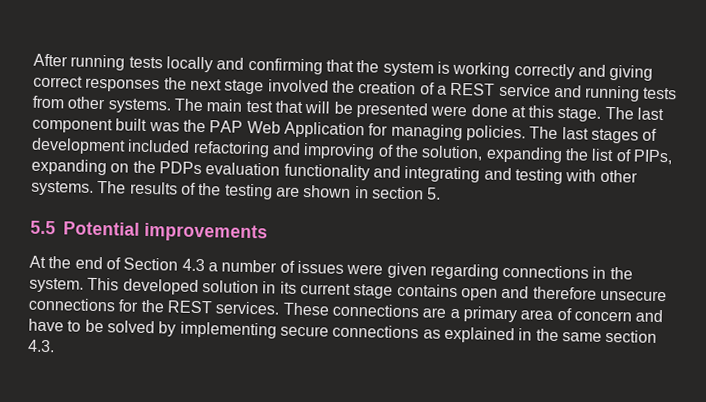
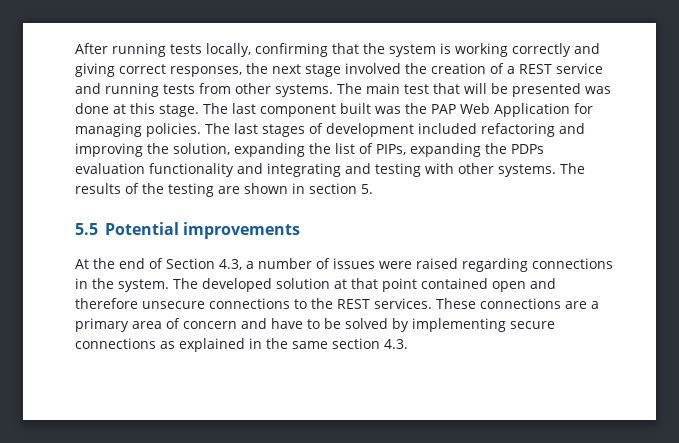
- After running tests locally and confirming that the system is working correctly and giving correct responses the next stage involved the creation of a REST service and running tests from other systems.
+ After running tests locally, confirming that the system is working correctly and giving correct responses, the next stage involved the creation of a REST service and running tests from other systems.
- The main test that will be presented were done at this stage.
+ The main test that will be presented was done at this stage.
- The last stages of development included refactoring and improving of the solution, expanding the list of PIPs, expanding on the PDPs evaluation functionality and integrating and testing with other systems.
+ The last stages of development included refactoring and improving the solution, expanding the list of PIPs, expanding the PDPs evaluation functionality and integrating and testing with other systems.
- At the end of Section 4.3 a number of issues were given regarding connections in the system.
+ At the end of Section 4.3, a number of issues were raised regarding connections in the system.
- This developed solution in its current stage contains open and therefore unsecure connections for the REST services.
+ The developed solution at that point contained open and therefore unsecure connections to the REST services.

